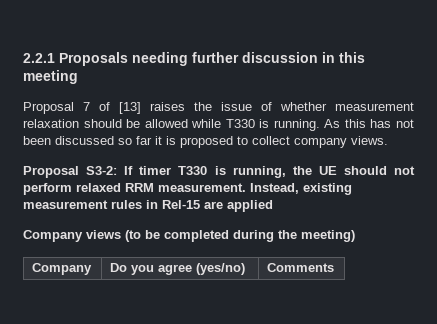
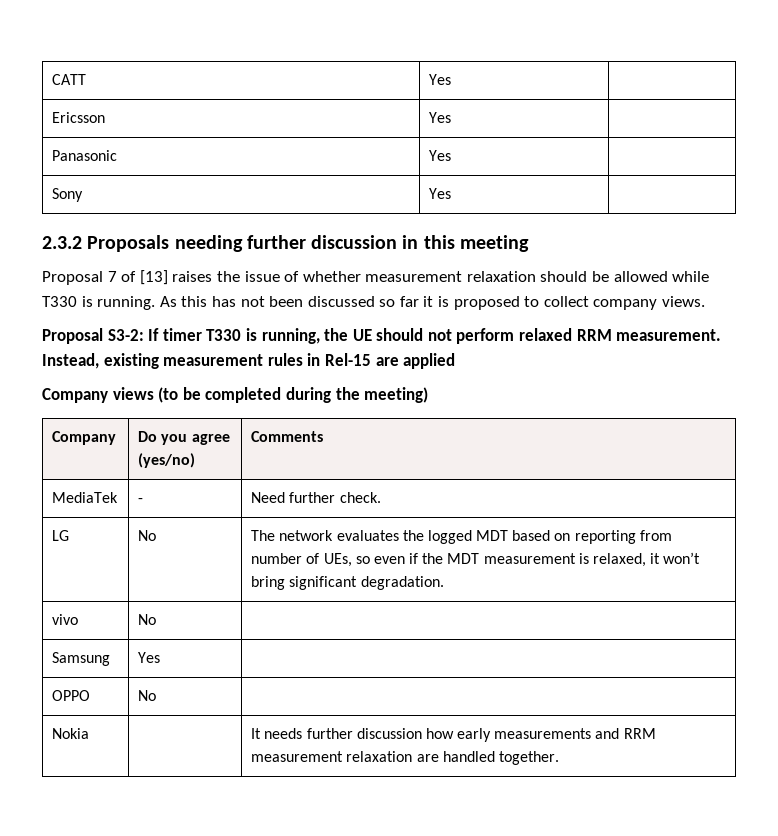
- 2.2.1 Proposals needing further discussion in this meeting
+ CATT | Yes |
+ Ericsson | Yes |
+ Panasonic | Yes |
+ Sony | Yes |
+ 2.3.2 Proposals needing further discussion in this meeting
+ MediaTek | - | Need further check.
+ LG | No | The network evaluates the logged MDT based on reporting from number of UEs, so even if the MDT measurement is relaxed, it won’t bring significant degradation.
+ vivo | No |
+ Samsung | Yes |
+ OPPO | No |
+ Nokia | | It needs further discussion how early measurements and RRM measurement relaxation are handled together.

